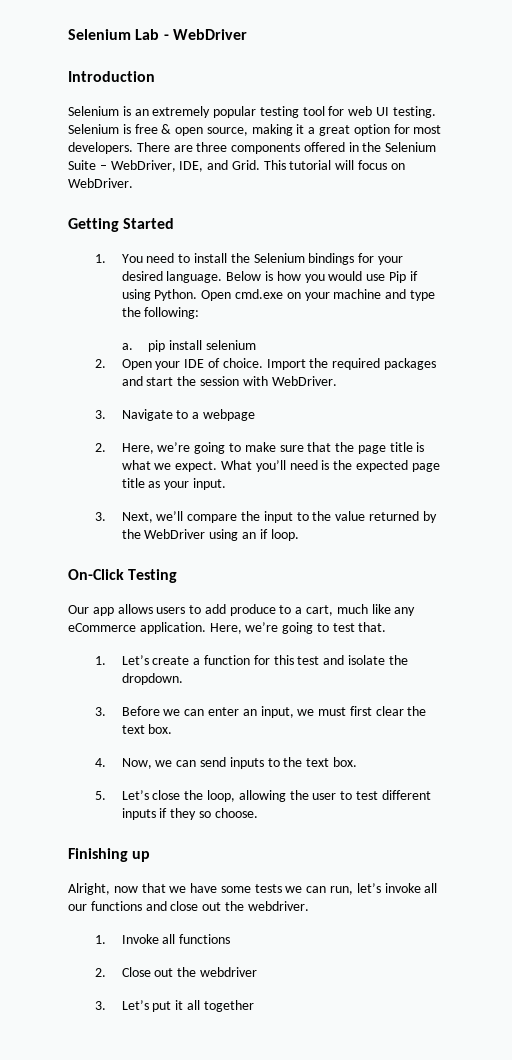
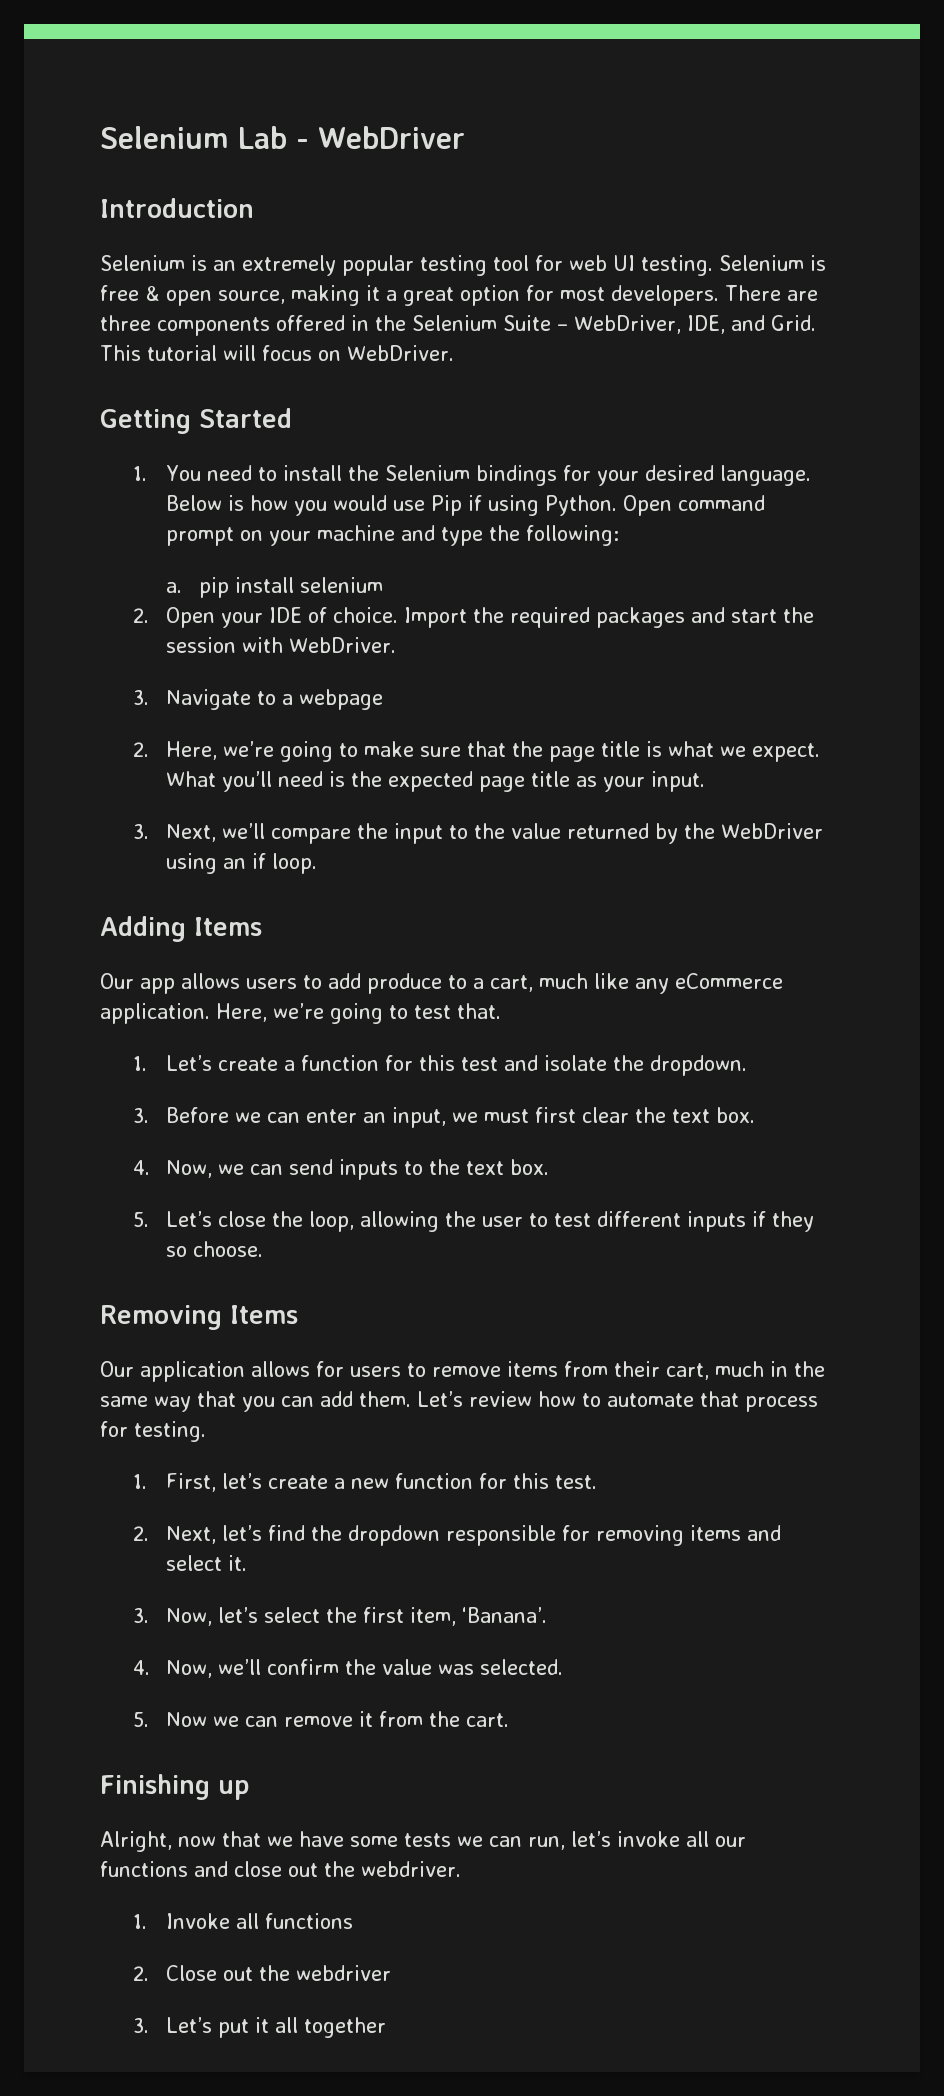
- Open cmd.exe on your machine and type the following:
+ Open command prompt on your machine and type the following:
- On-Click Testing
+ Adding Items
+ Removing Items
+ Our application allows for users to remove items from their cart, much in the same way that you can add them. Let’s review how to automate that process for testing.
+ 1. First, let’s create a new function for this test.
+ 2. Next, let’s find the dropdown responsible for removing items and select it.
+ 3. Now, let’s select the first item, ‘Banana’.
+ 4. Now, we’ll confirm the value was selected.
+ 5. Now we can remove it from the cart.

